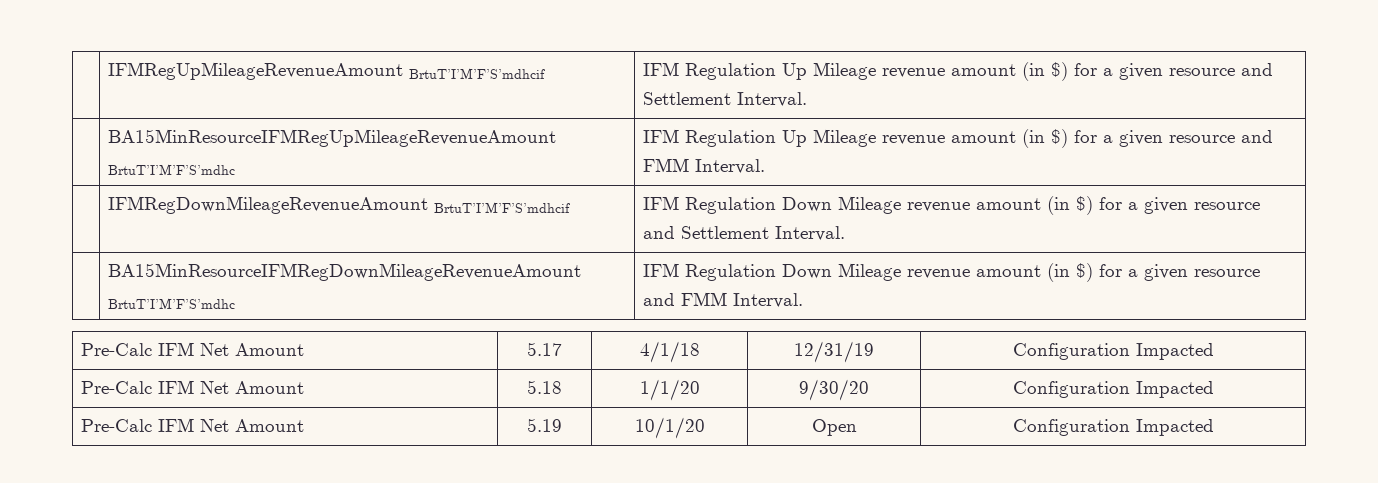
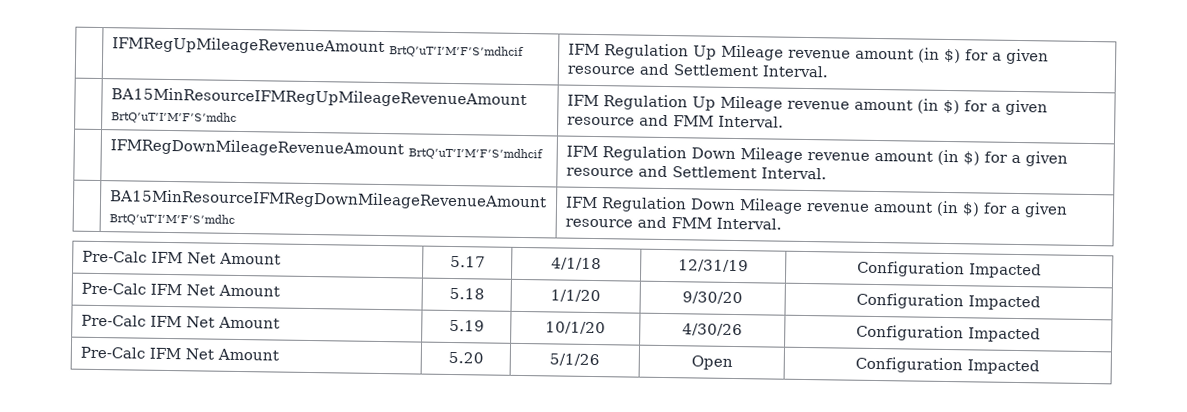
- | IFMRegUpMileageRevenueAmount BrtuT’I’M’F’S’mdhcif | IFM Regulation Up Mileage revenue amount (in $) for a given resource and Settlement Interval.
+ | IFMRegUpMileageRevenueAmount BrtQ’uT’I’M’F’S’mdhcif | IFM Regulation Up Mileage revenue amount (in $) for a given resource and Settlement Interval.
- | BA15MinResourceIFMRegUpMileageRevenueAmount BrtuT’I’M’F’S’mdhc | IFM Regulation Up Mileage revenue amount (in $) for a given resource and FMM Interval.
+ | BA15MinResourceIFMRegUpMileageRevenueAmount BrtQ’uT’I’M’F’S’mdhc | IFM Regulation Up Mileage revenue amount (in $) for a given resource and FMM Interval.
- | IFMRegDownMileageRevenueAmount BrtuT’I’M’F’S’mdhcif | IFM Regulation Down Mileage revenue amount (in $) for a given resource and Settlement Interval.
+ | IFMRegDownMileageRevenueAmount BrtQ’uT’I’M’F’S’mdhcif | IFM Regulation Down Mileage revenue amount (in $) for a given resource and Settlement Interval.
- | BA15MinResourceIFMRegDownMileageRevenueAmount BrtuT’I’M’F’S’mdhc | IFM Regulation Down Mileage revenue amount (in $) for a given resource and FMM Interval.
+ | BA15MinResourceIFMRegDownMileageRevenueAmount BrtQ’uT’I’M’F’S’mdhc | IFM Regulation Down Mileage revenue amount (in $) for a given resource and FMM Interval.
- Pre-Calc IFM Net Amount | 5.19 | 10/1/20 | Open | Configuration Impacted
+ Pre-Calc IFM Net Amount | 5.19 | 10/1/20 | 4/30/26 | Configuration Impacted
+ Pre-Calc IFM Net Amount | 5.20 | 5/1/26 | Open | Configuration Impacted

